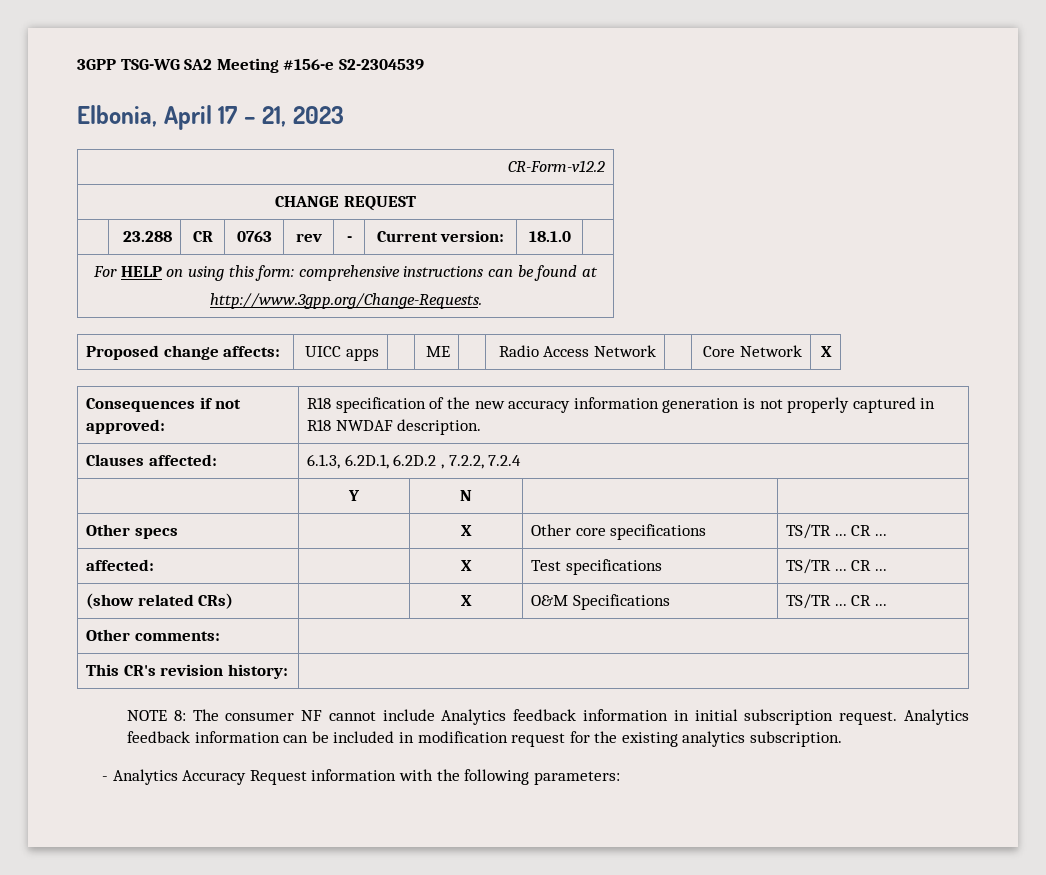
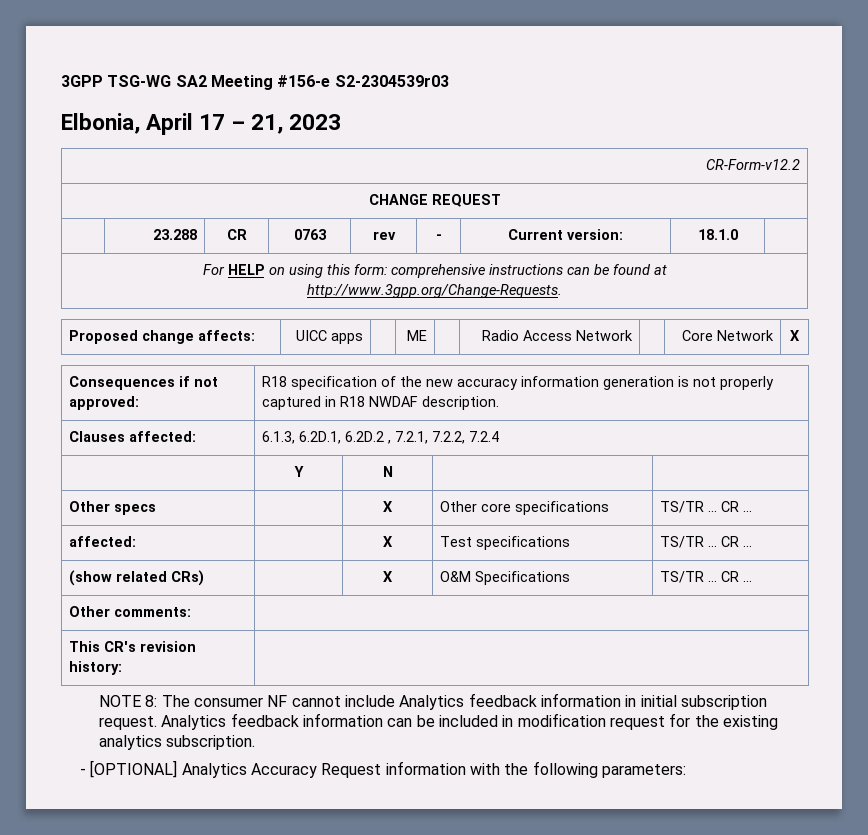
- 3GPP TSG-WG SA2 Meeting #156-e S2-2304539
+ 3GPP TSG-WG SA2 Meeting #156-e S2-2304539r03
- Clauses affected: | 6.1.3, 6.2D.1, 6.2D.2 , 7.2.2, 7.2.4
+ Clauses affected: | 6.1.3, 6.2D.1, 6.2D.2 , 7.2.1, 7.2.2, 7.2.4
- - Analytics Accuracy Request information with the following parameters:
+ - [OPTIONAL] Analytics Accuracy Request information with the following parameters:

